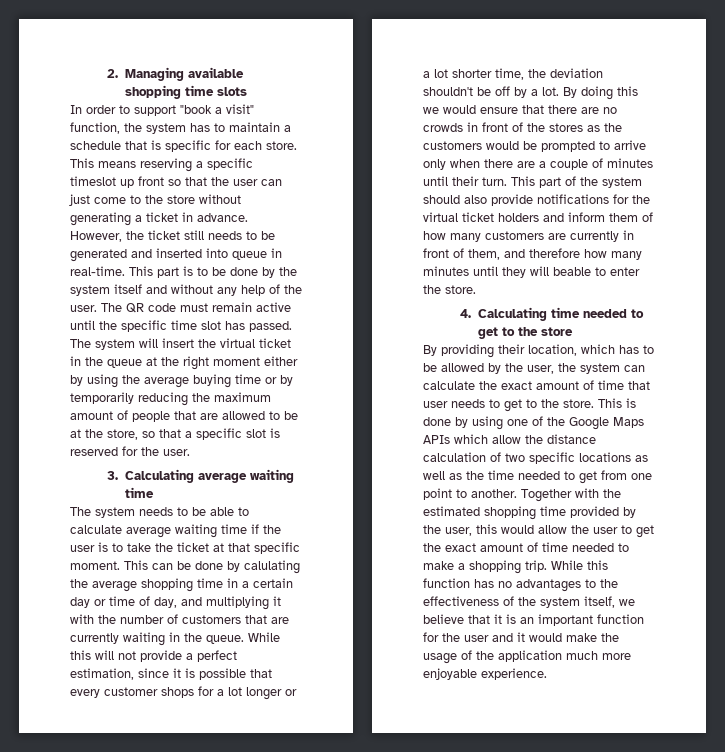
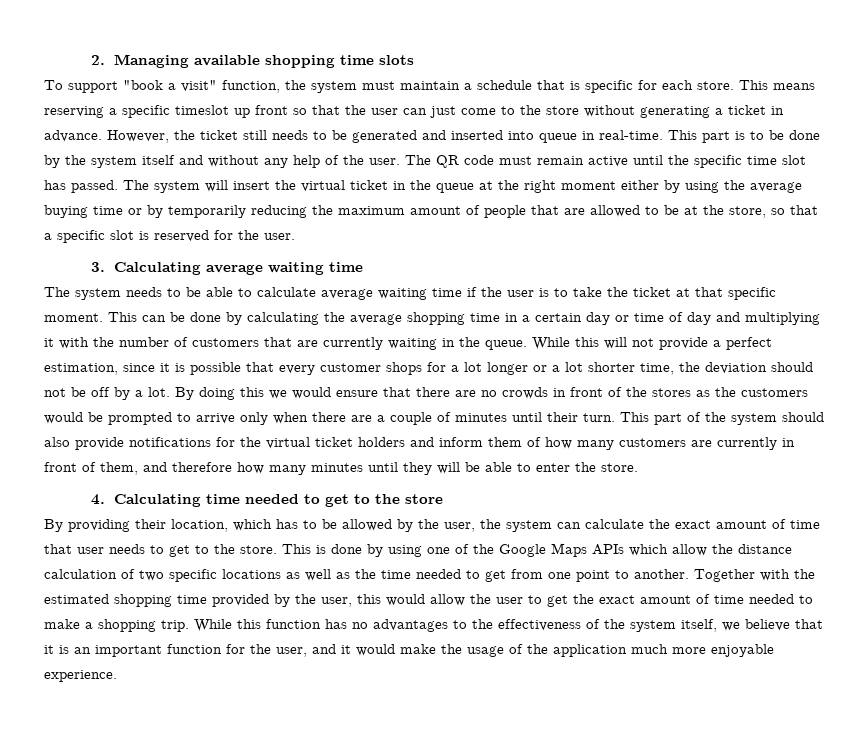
- In order to support "book a visit" function, the system has to maintain a schedule that is specific for each store.
+ To support "book a visit" function, the system must maintain a schedule that is specific for each store.
- This can be done by calulating the average shopping time in a certain day or time of day, and multiplying it with the number of customers that are currently waiting in the queue.
+ This can be done by calculating the average shopping time in a certain day or time of day and multiplying it with the number of customers that are currently waiting in the queue.
- While this will not provide a perfect estimation, since it is possible that every customer shops for a lot longer or a lot shorter time, the deviation shouldn't be off by a lot.
+ While this will not provide a perfect estimation, since it is possible that every customer shops for a lot longer or a lot shorter time, the deviation should not be off by a lot.
- This part of the system should also provide notifications for the virtual ticket holders and inform them of how many customers are currently in front of them, and therefore how many minutes until they will beable to enter the store.
+ This part of the system should also provide notifications for the virtual ticket holders and inform them of how many customers are currently in front of them, and therefore how many minutes until they will be able to enter the store.
- While this function has no advantages to the effectiveness of the system itself, we believe that it is an important function for the user and it would make the usage of the application much more enjoyable experience.
+ While this function has no advantages to the effectiveness of the system itself, we believe that it is an important function for the user, and it would make the usage of the application much more enjoyable experience.

